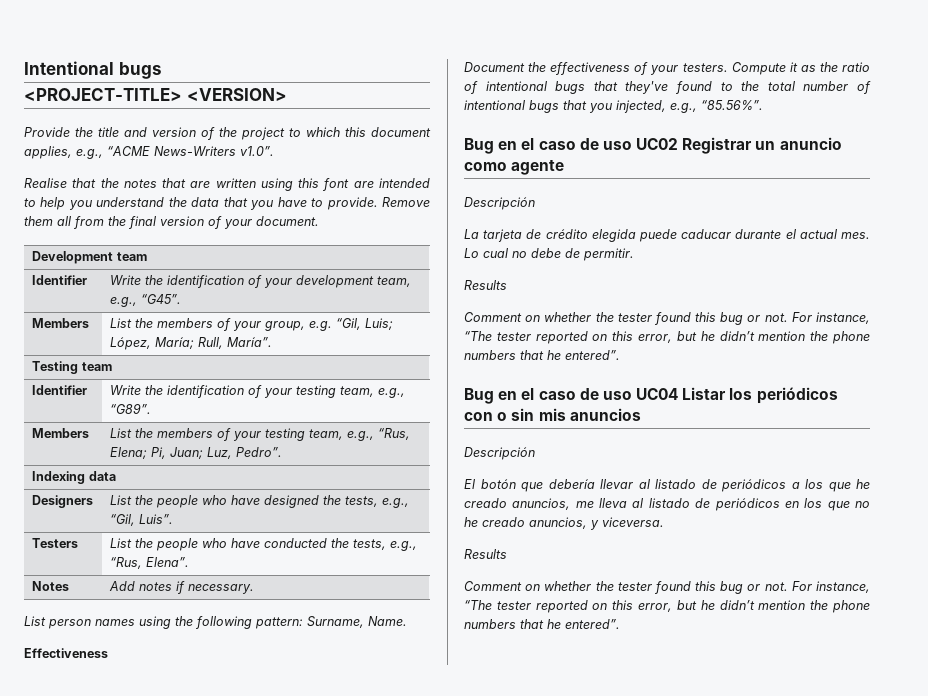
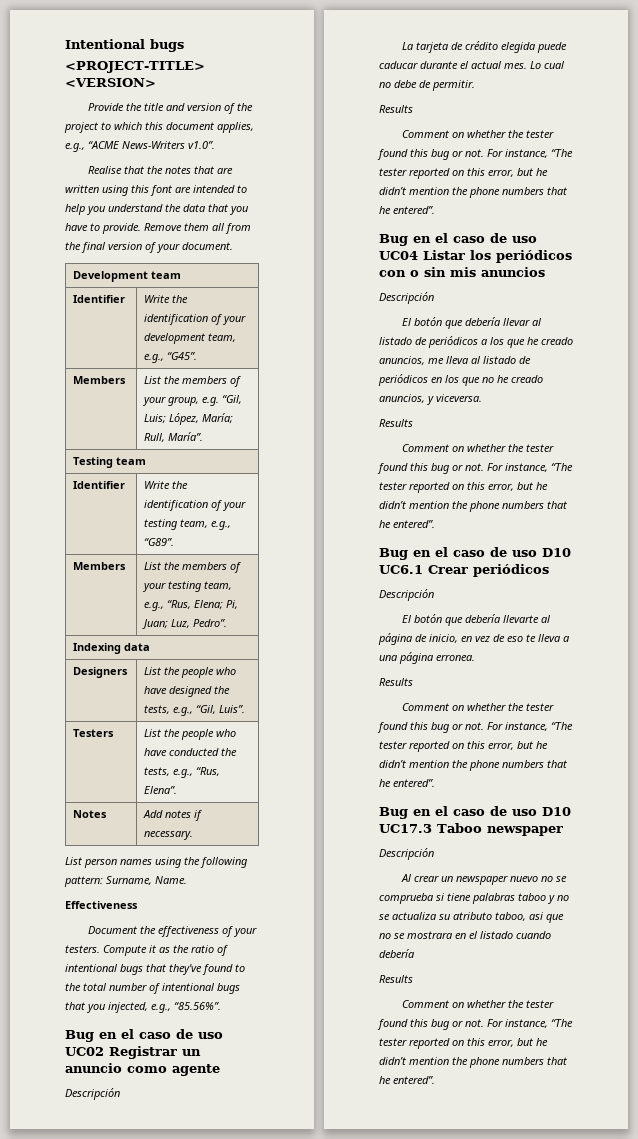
+ Bug en el caso de uso D10 UC6.1 Crear periódicos
+ Descripción
+ El botón que debería llevarte al página de inicio, en vez de eso te lleva a una página erronea.
+ Results
+ Comment on whether the tester found this bug or not. For instance, “The tester reported on this error, but he didn’t mention the phone numbers that he entered”.
+ Bug en el caso de uso D10 UC17.3 Taboo newspaper
+ Descripción
+ Al crear un newspaper nuevo no se comprueba si tiene palabras taboo y no se actualiza su atributo taboo, asi que no se mostrara en el listado cuando debería
+ Results
+ Comment on whether the tester found this bug or not. For instance, “The tester reported on this error, but he didn’t mention the phone numbers that he entered”.

